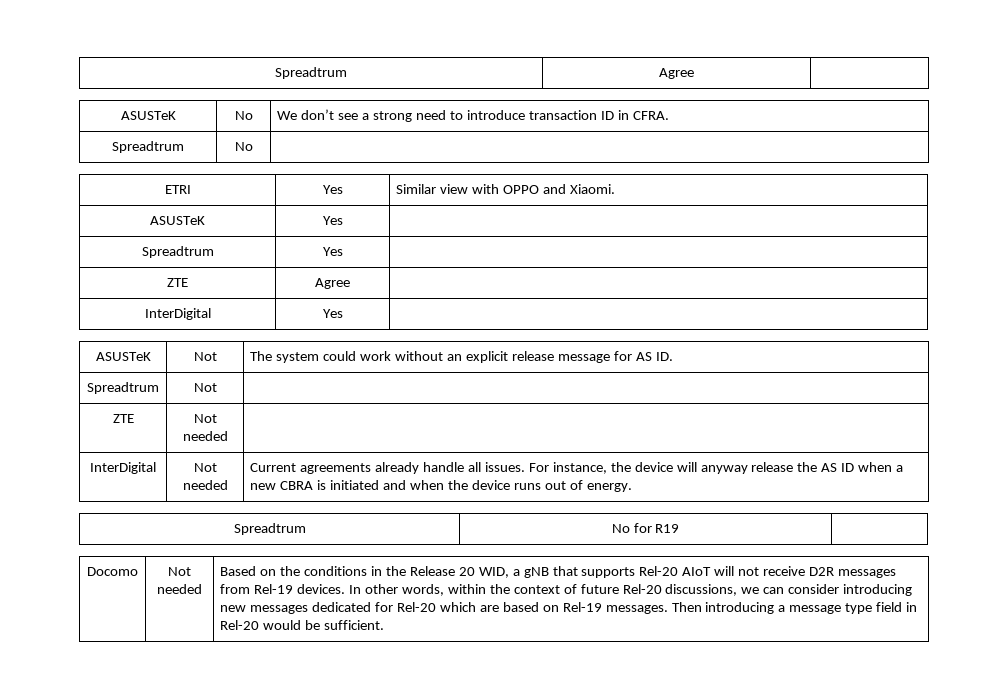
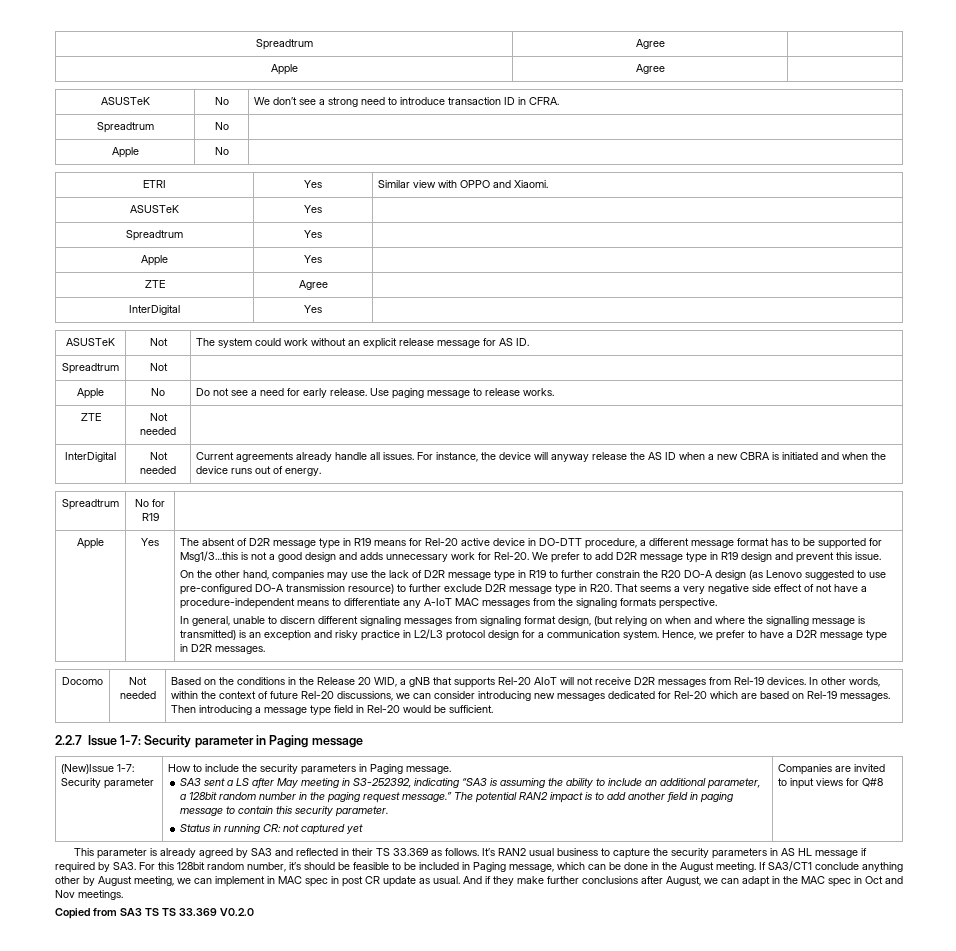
+ Apple | Agree |
  Spreadtrum | No |
+ Apple | No |
  Spreadtrum | Yes |
+ Apple | Yes |
+ Apple | No | Do not see a need for early release. Use paging message to release works.
+ Apple | Yes | The absent of D2R message type in R19 means for Rel-20 active device in DO-DTT procedure, a different message format has to be supported for Msg1/3…this is not a good design and adds unnecessary work for Rel-20. We prefer to add D2R message type in R19 design and prevent this issue.
+ On the other hand, companies may use the lack of D2R message type in R19 to further constrain the R20 DO-A design (as Lenovo suggested to use pre-configured DO-A transmission resource) to further exclude D2R message type in R20. That seems a very negative side effect of not have a procedure-independent means to differentiate any A-IoT MAC messages from the signaling formats perspective.
+ In general, unable to discern different signaling messages from signaling format design, (but relying on when and where the signalling message is transmitted) is an exception and risky practice in L2/L3 protocol design for a communication system. Hence, we prefer to have a D2R message type in D2R messages.
+ 2.2.7 Issue 1-7: Security parameter in Paging message
+ (New)Issue 1-7: Security parameter | How to include the security parameters in Paging message.
+ SA3 sent a LS after May meeting in S3-252392, indicating “SA3 is assuming the ability to include an additional parameter, a 128bit random number in the paging request message.” The potential RAN2 impact is to add another field in paging message to contain this security parameter.
+ Status in running CR: not captured yet | Companies are invited to input views for Q#8
+ This parameter is already agreed by SA3 and reflected in their TS 33.369 as follows. It’s RAN2 usual business to capture the security parameters in AS HL message if required by SA3. For this 128bit random number, it’s should be feasible to be included in Paging message, which can be done in the August meeting. If SA3/CT1 conclude anything other by August meeting, we can implement in MAC spec in post CR update as usual. And if they make further conclusions after August, we can adapt in the MAC spec in Oct and Nov meetings.
+ Copied from SA3 TS TS 33.369 V0.2.0

